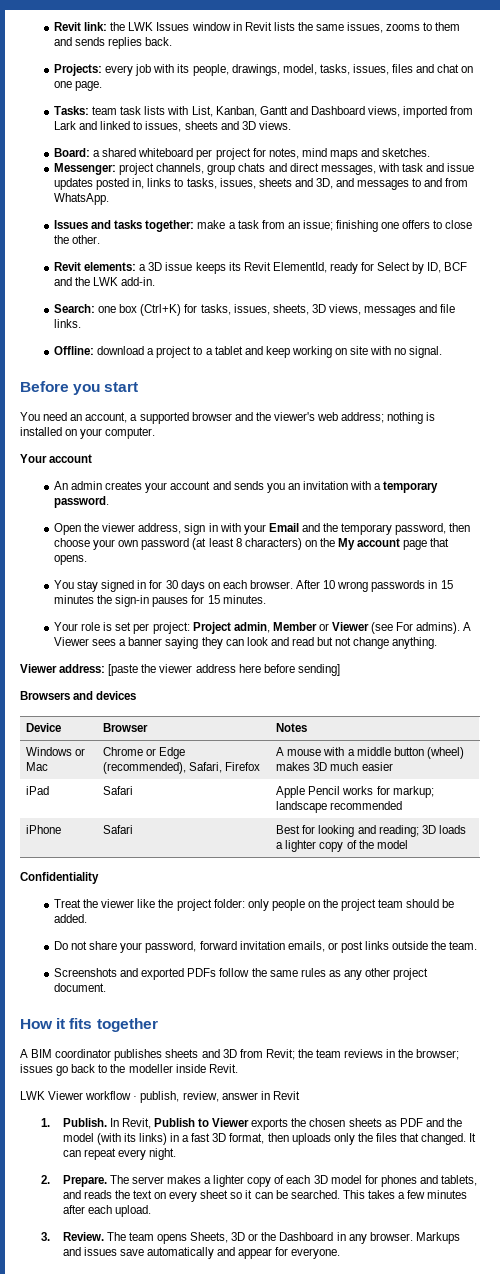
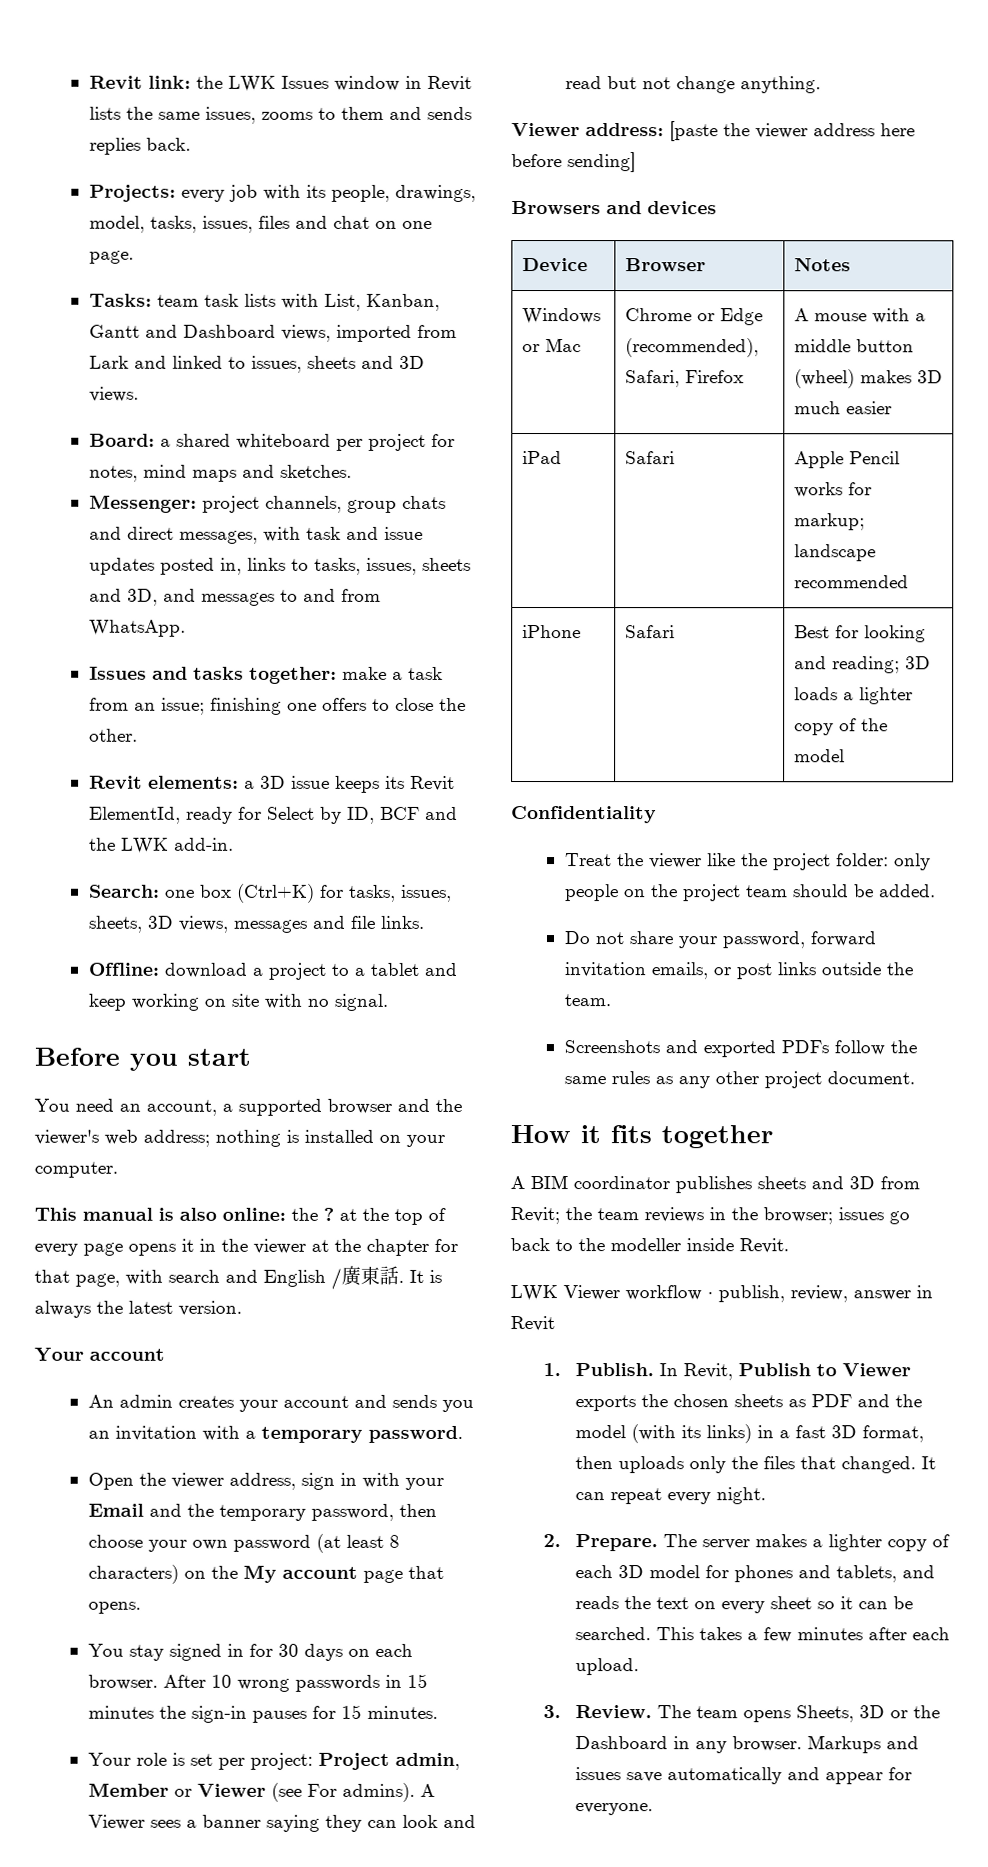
+ This manual is also online: the ? at the top of every page opens it in the viewer at the chapter for that page, with search and English /廣東話. It is always the latest version.

